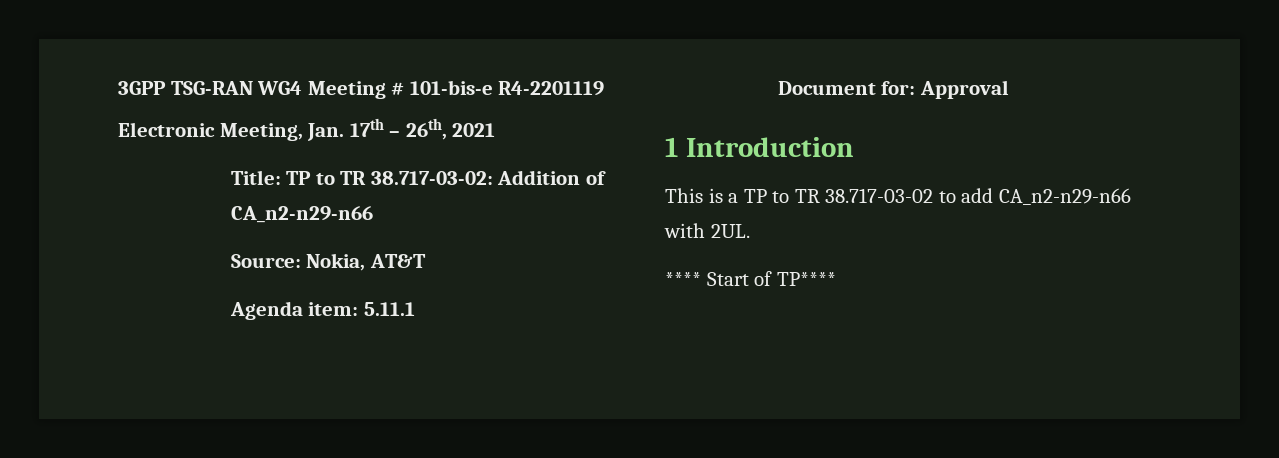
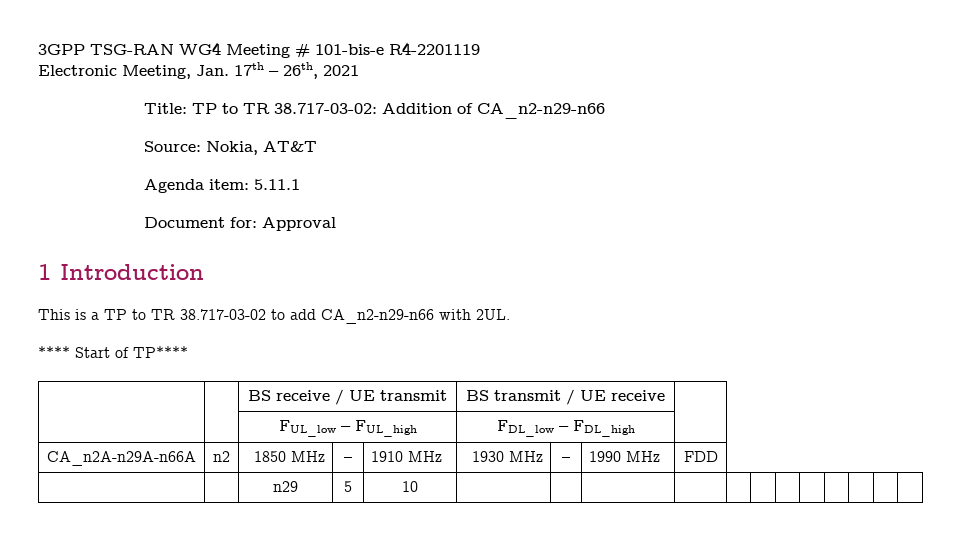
+ | | BS receive / UE transmit | BS transmit / UE receive |
+ | | FUL_low – FUL_high | FDL_low – FDL_high |
+ CA_n2A-n29A-n66A | n2 | 1850 MHz | – | 1910 MHz | 1930 MHz | – | 1990 MHz | FDD
+ | | n29 | 5 | 10 | | | | | | | | | | | |

